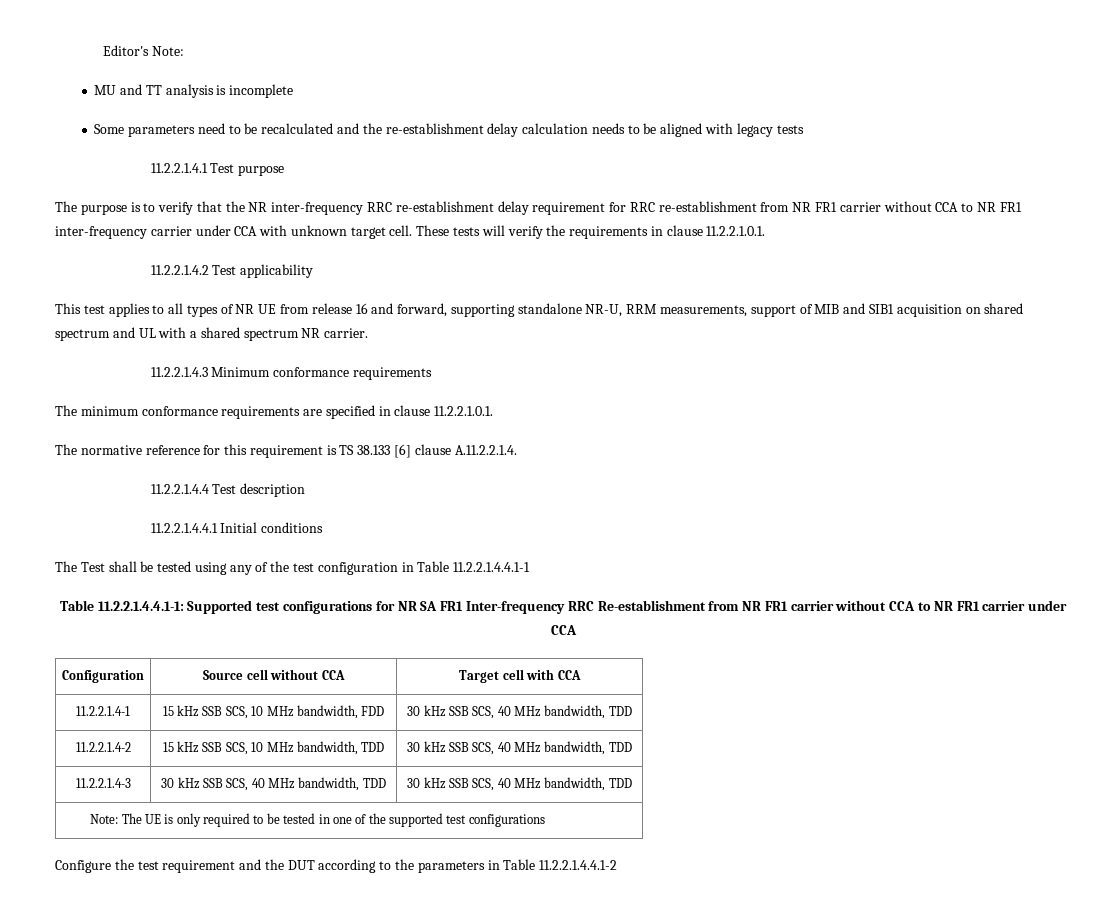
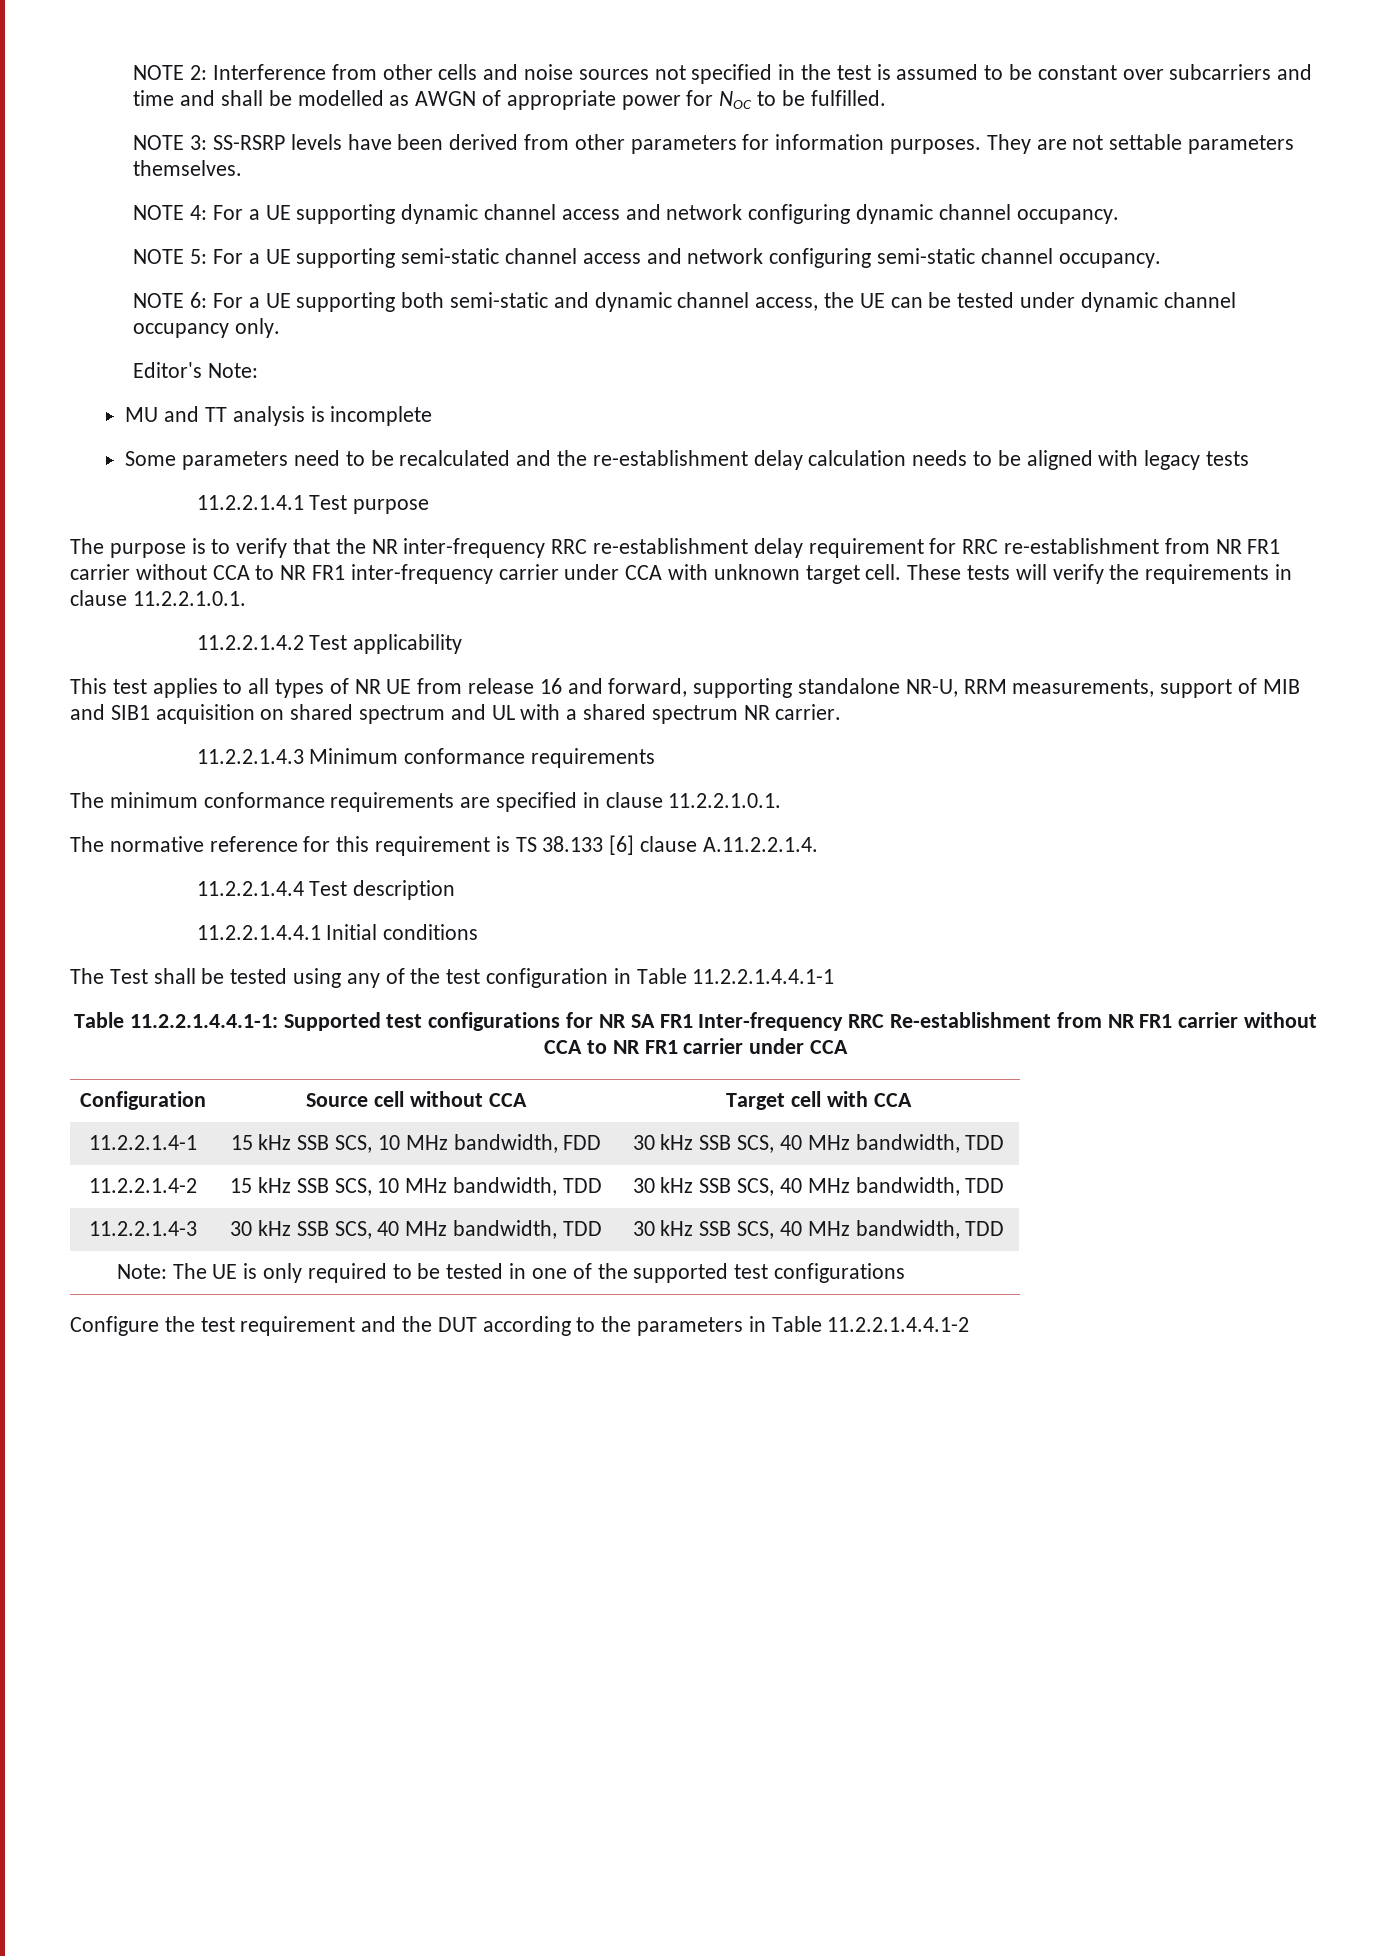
+ NOTE 2: Interference from other cells and noise sources not specified in the test is assumed to be constant over subcarriers and time and shall be modelled as AWGN of appropriate power for NOC to be fulfilled.
+ NOTE 3: SS-RSRP levels have been derived from other parameters for information purposes. They are not settable parameters themselves.
+ NOTE 4: For a UE supporting dynamic channel access and network configuring dynamic channel occupancy.
+ NOTE 5: For a UE supporting semi-static channel access and network configuring semi-static channel occupancy.
+ NOTE 6: For a UE supporting both semi-static and dynamic channel access, the UE can be tested under dynamic channel occupancy only.

